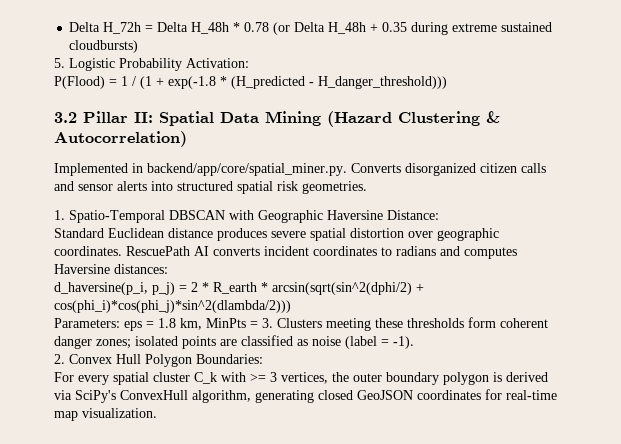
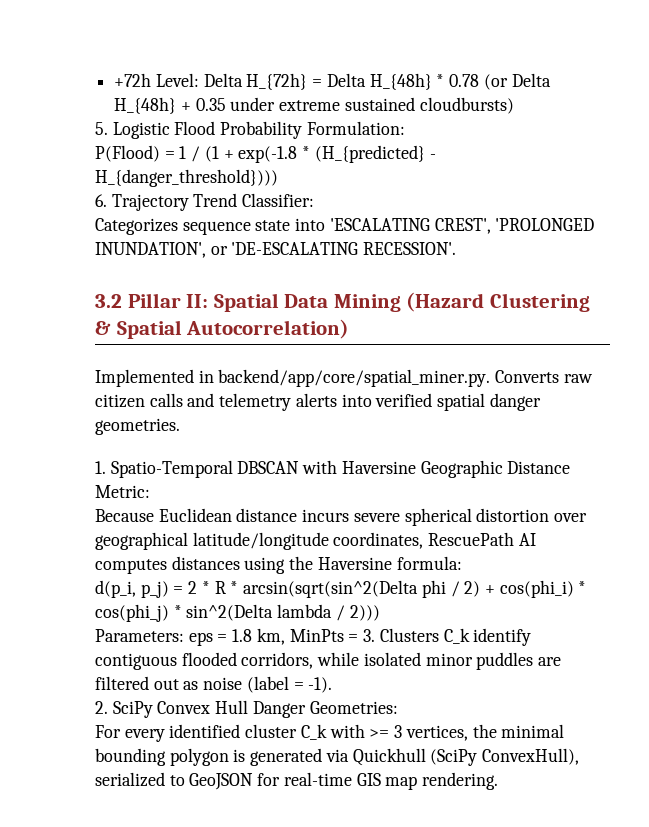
- Delta H_72h = Delta H_48h * 0.78 (or Delta H_48h + 0.35 during extreme sustained cloudbursts)
+ +72h Level: Delta H_{72h} = Delta H_{48h} * 0.78 (or Delta H_{48h} + 0.35 under extreme sustained cloudbursts)
- 5. Logistic Probability Activation:
+ 5. Logistic Flood Probability Formulation:
- P(Flood) = 1 / (1 + exp(-1.8 * (H_predicted - H_danger_threshold)))
+ P(Flood) = 1 / (1 + exp(-1.8 * (H_{predicted} - H_{danger_threshold})))
+ 6. Trajectory Trend Classifier:
+ Categorizes sequence state into 'ESCALATING CREST', 'PROLONGED INUNDATION', or 'DE-ESCALATING RECESSION'.
- 3.2 Pillar II: Spatial Data Mining (Hazard Clustering & Autocorrelation)
+ 3.2 Pillar II: Spatial Data Mining (Hazard Clustering & Spatial Autocorrelation)
- Implemented in backend/app/core/spatial_miner.py. Converts disorganized citizen calls and sensor alerts into structured spatial risk geometries.
+ Implemented in backend/app/core/spatial_miner.py. Converts raw citizen calls and telemetry alerts into verified spatial danger geometries.
- 1. Spatio-Temporal DBSCAN with Geographic Haversine Distance:
- Standard Euclidean distance produces severe spatial distortion over geographic coordinates. RescuePath AI converts incident coordinates to radians and computes Haversine distances:
- d_haversine(p_i, p_j) = 2 * R_earth * arcsin(sqrt(sin^2(dphi/2) + cos(phi_i)*cos(phi_j)*sin^2(dlambda/2)))
+ 1. Spatio-Temporal DBSCAN with Haversine Geographic Distance Metric:
+ Because Euclidean distance incurs severe spherical distortion over geographical latitude/longitude coordinates, RescuePath AI computes distances using the Haversine formula:
+ d(p_i, p_j) = 2 * R * arcsin(sqrt(sin^2(Delta phi / 2) + cos(phi_i) * cos(phi_j) * sin^2(Delta lambda / 2)))
- Parameters: eps = 1.8 km, MinPts = 3. Clusters meeting these thresholds form coherent danger zones; isolated points are classified as noise (label = -1).
+ Parameters: eps = 1.8 km, MinPts = 3. Clusters C_k identify contiguous flooded corridors, while isolated minor puddles are filtered out as noise (label = -1).
- 2. Convex Hull Polygon Boundaries:
+ 2. SciPy Convex Hull Danger Geometries:
- For every spatial cluster C_k with >= 3 vertices, the outer boundary polygon is derived via SciPy's ConvexHull algorithm, generating closed GeoJSON coordinates for real-time map visualization.
+ For every identified cluster C_k with >= 3 vertices, the minimal bounding polygon is generated via Quickhull (SciPy ConvexHull), serialized to GeoJSON for real-time GIS map rendering.

